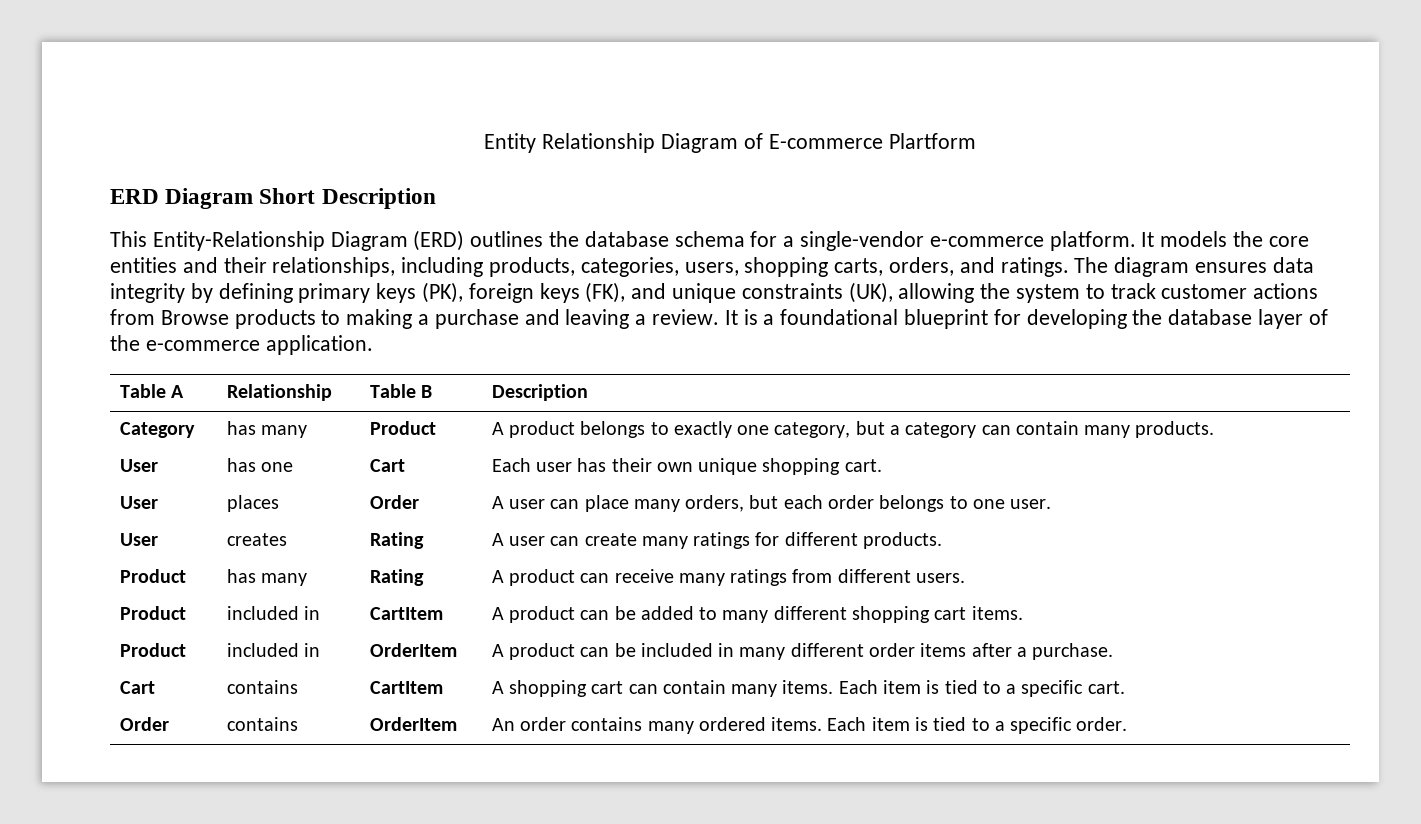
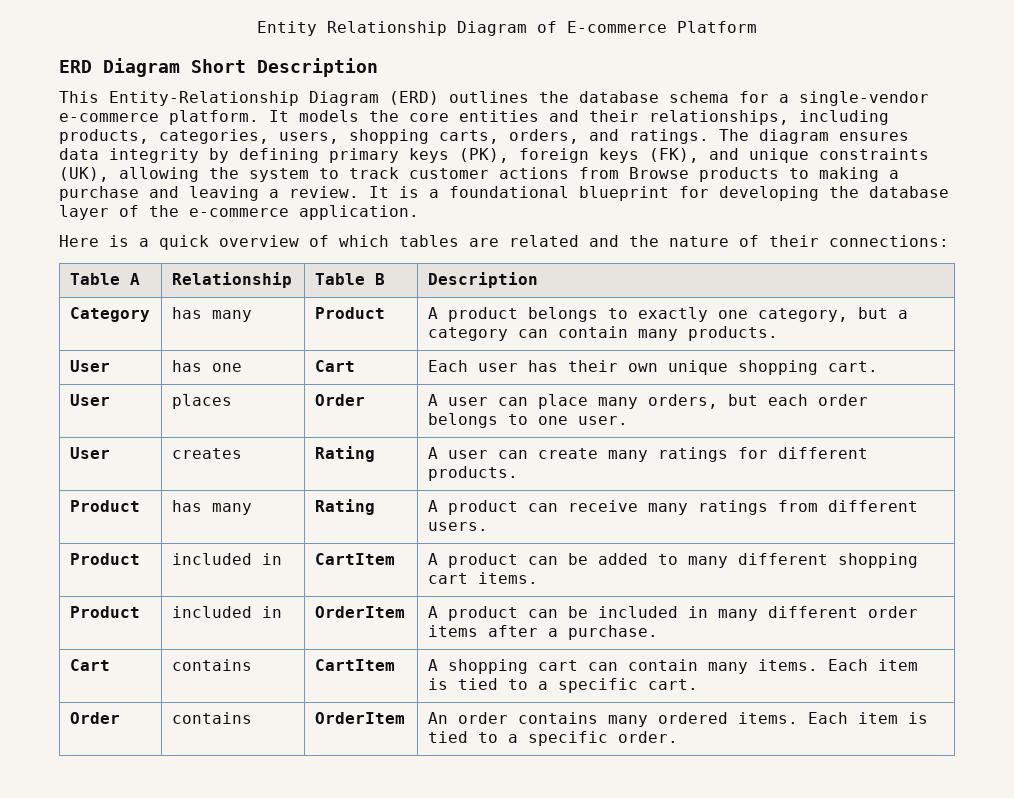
- Entity Relationship Diagram of E-commerce Plartform
+ Entity Relationship Diagram of E-commerce Platform
+ Here is a quick overview of which tables are related and the nature of their connections:

